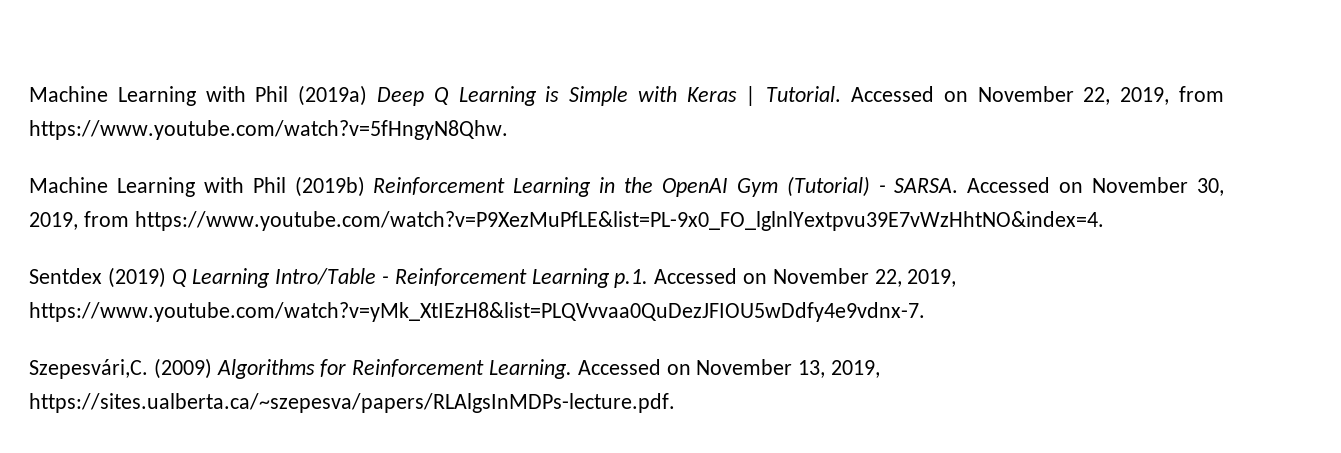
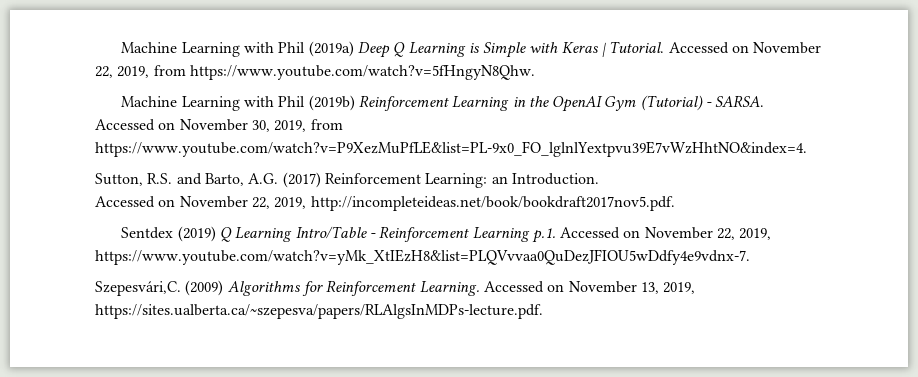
+ Sutton, R.S. and Barto, A.G. (2017) Reinforcement Learning: an Introduction.
+ Accessed on November 22, 2019, http://incompleteideas.net/book/bookdraft2017nov5.pdf.

